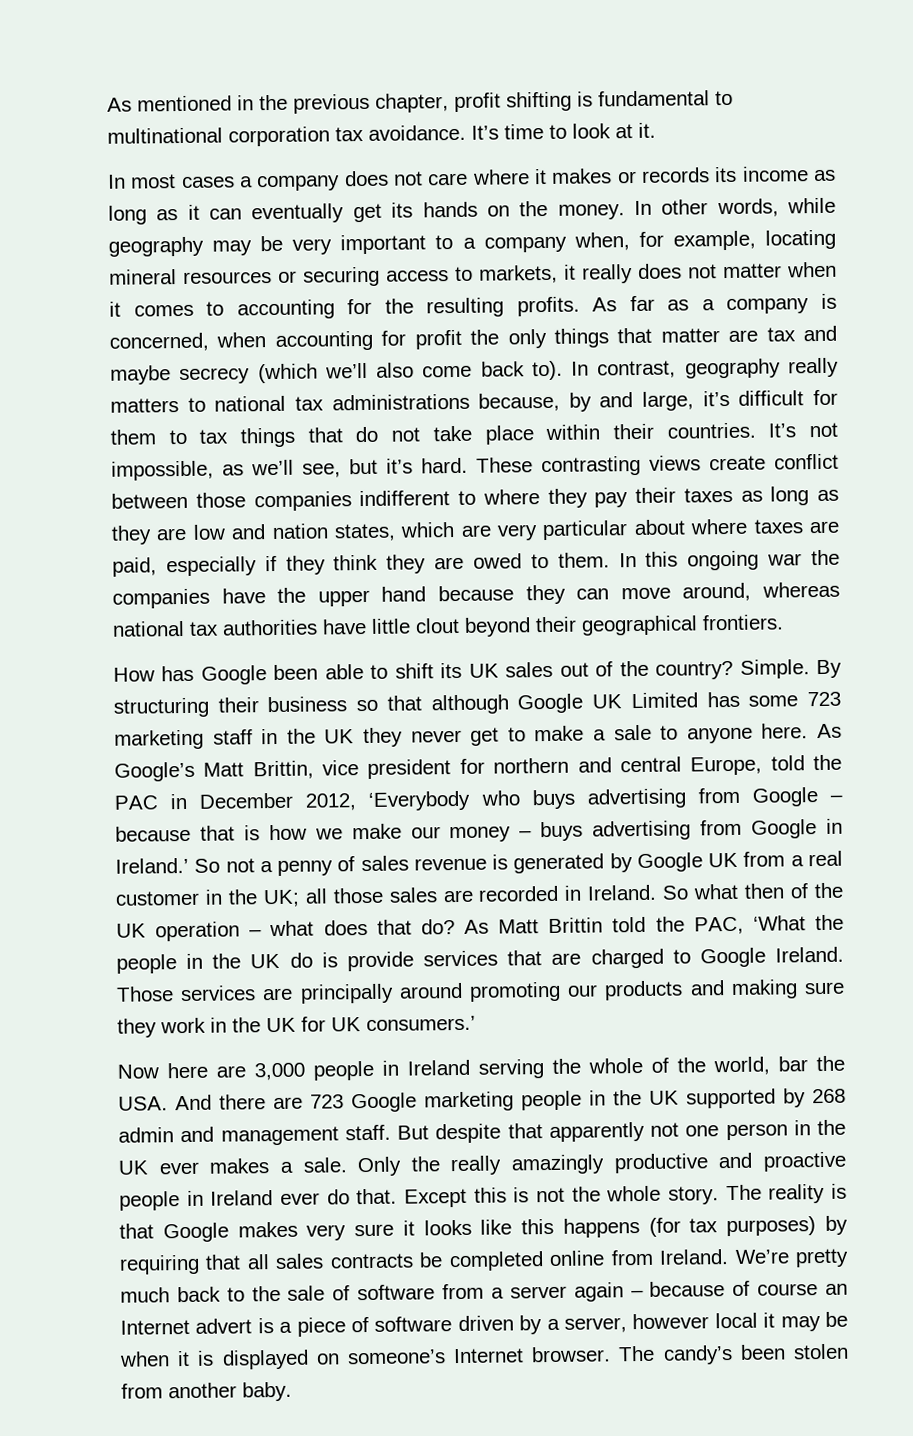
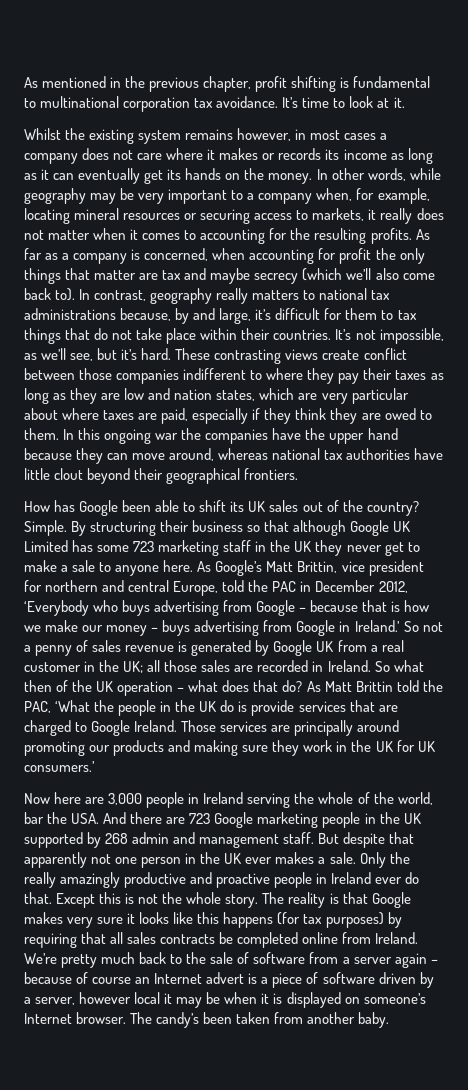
- In most cases a company does not care where it makes or records its income as long as it can eventually get its hands on the money.
+ Whilst the existing system remains however, in most cases a company does not care where it makes or records its income as long as it can eventually get its hands on the money.
- The candy’s been stolen from another baby.
+ The candy’s been taken from another baby.

